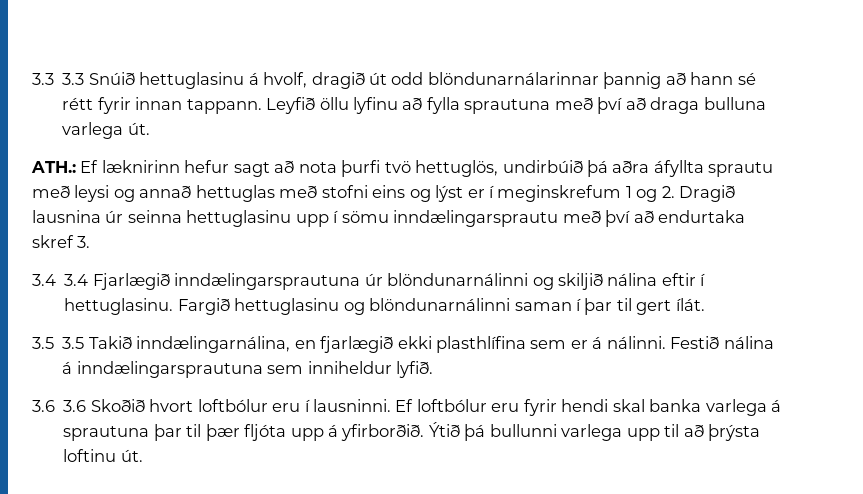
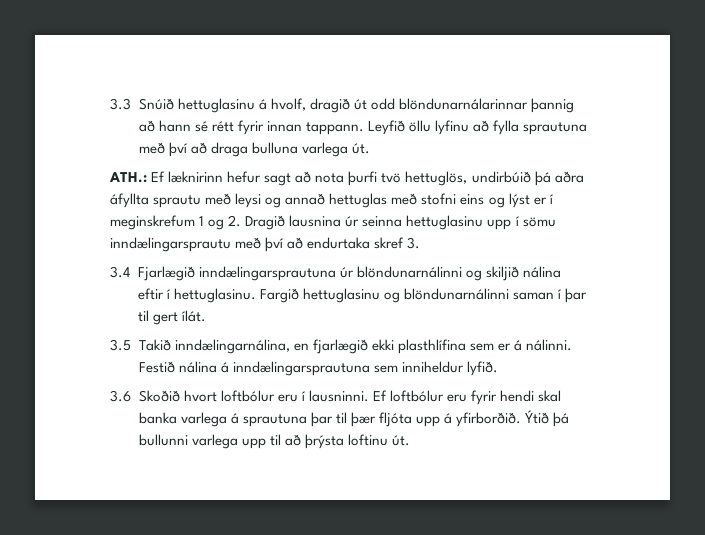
- 3.3 3.3 Snúið hettuglasinu á hvolf, dragið út odd blöndunarnálarinnar þannig að hann sé rétt fyrir innan tappann.
+ 3.3 Snúið hettuglasinu á hvolf, dragið út odd blöndunarnálarinnar þannig að hann sé rétt fyrir innan tappann.
- 3.4 3.4 Fjarlægið inndælingarsprautuna úr blöndunarnálinni og skiljið nálina eftir í hettuglasinu.
+ 3.4 Fjarlægið inndælingarsprautuna úr blöndunarnálinni og skiljið nálina eftir í hettuglasinu.
- 3.5 3.5 Takið inndælingarnálina, en fjarlægið ekki plasthlífina sem er á nálinni.
+ 3.5 Takið inndælingarnálina, en fjarlægið ekki plasthlífina sem er á nálinni.
- 3.6 3.6 Skoðið hvort loftbólur eru í lausninni.
+ 3.6 Skoðið hvort loftbólur eru í lausninni.

